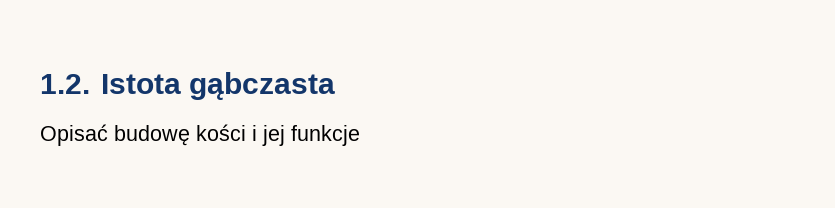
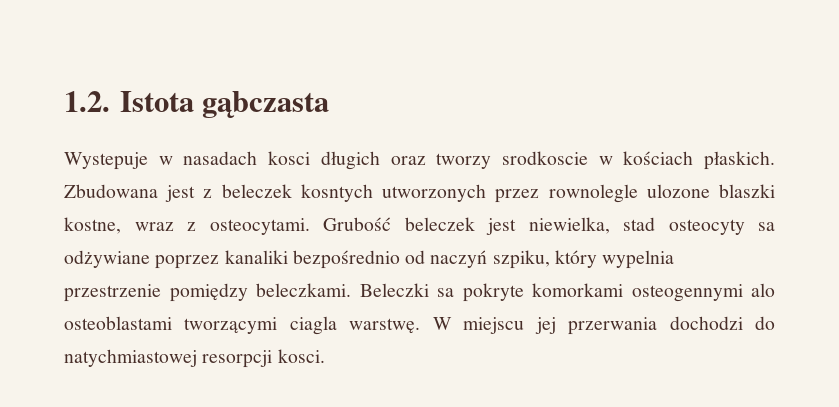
- Opisać budowę kości i jej funkcje
+ Wystepuje w nasadach kosci długich oraz tworzy srodkoscie w kościach płaskich. Zbudowana jest z beleczek kosntych utworzonych przez rownolegle ulozone blaszki kostne, wraz z osteocytami. Grubość beleczek jest niewielka, stad osteocyty sa odżywiane poprzez kanaliki bezpośrednio od naczyń szpiku, który wypelnia przestrzenie pomiędzy beleczkami. Beleczki sa pokryte komorkami osteogennymi alo osteoblastami tworzącymi ciagla warstwę. W miejscu jej przerwania dochodzi do natychmiastowej resorpcji kosci.

